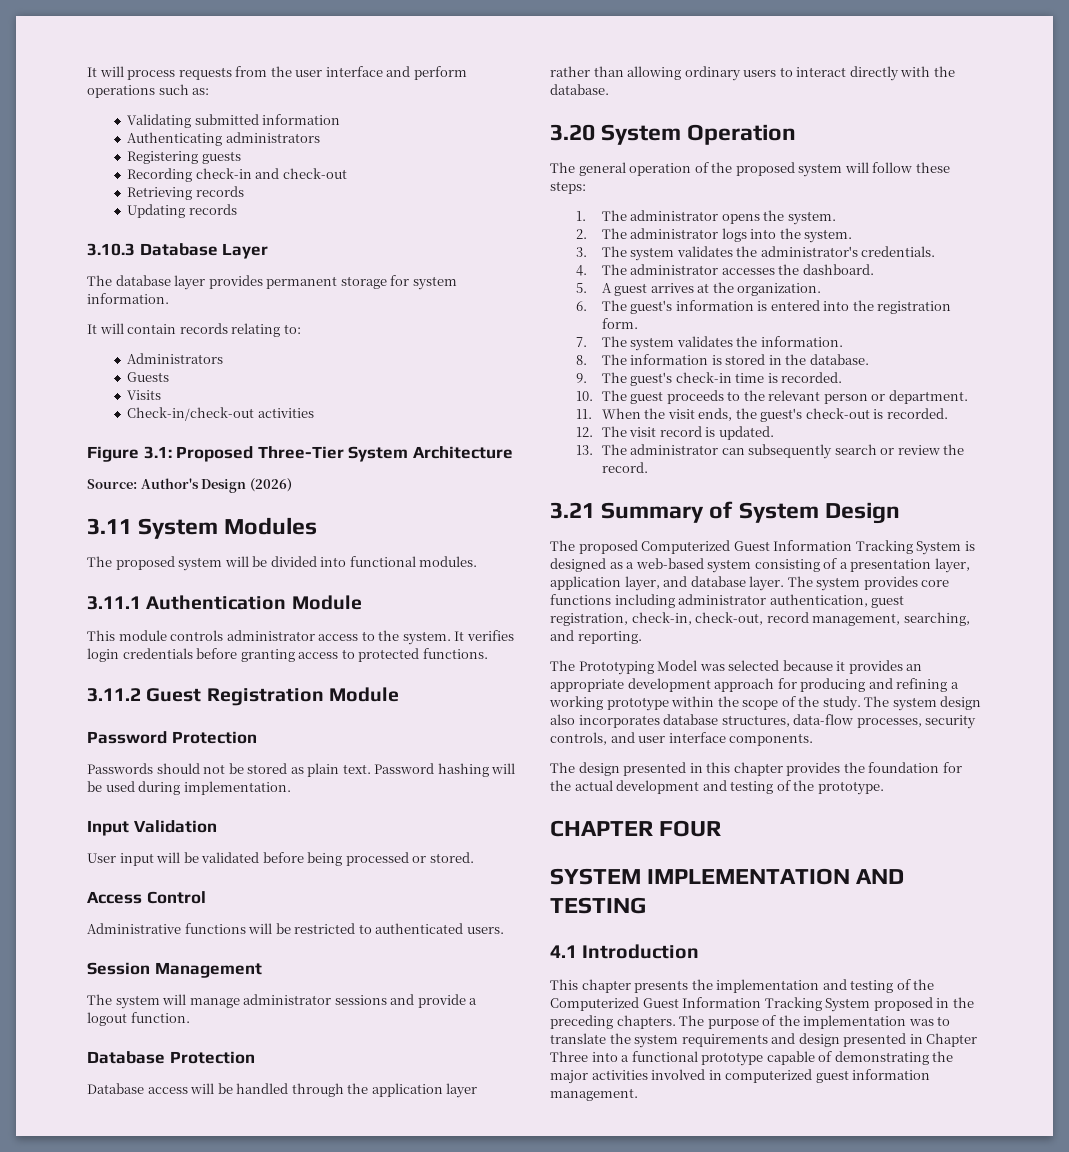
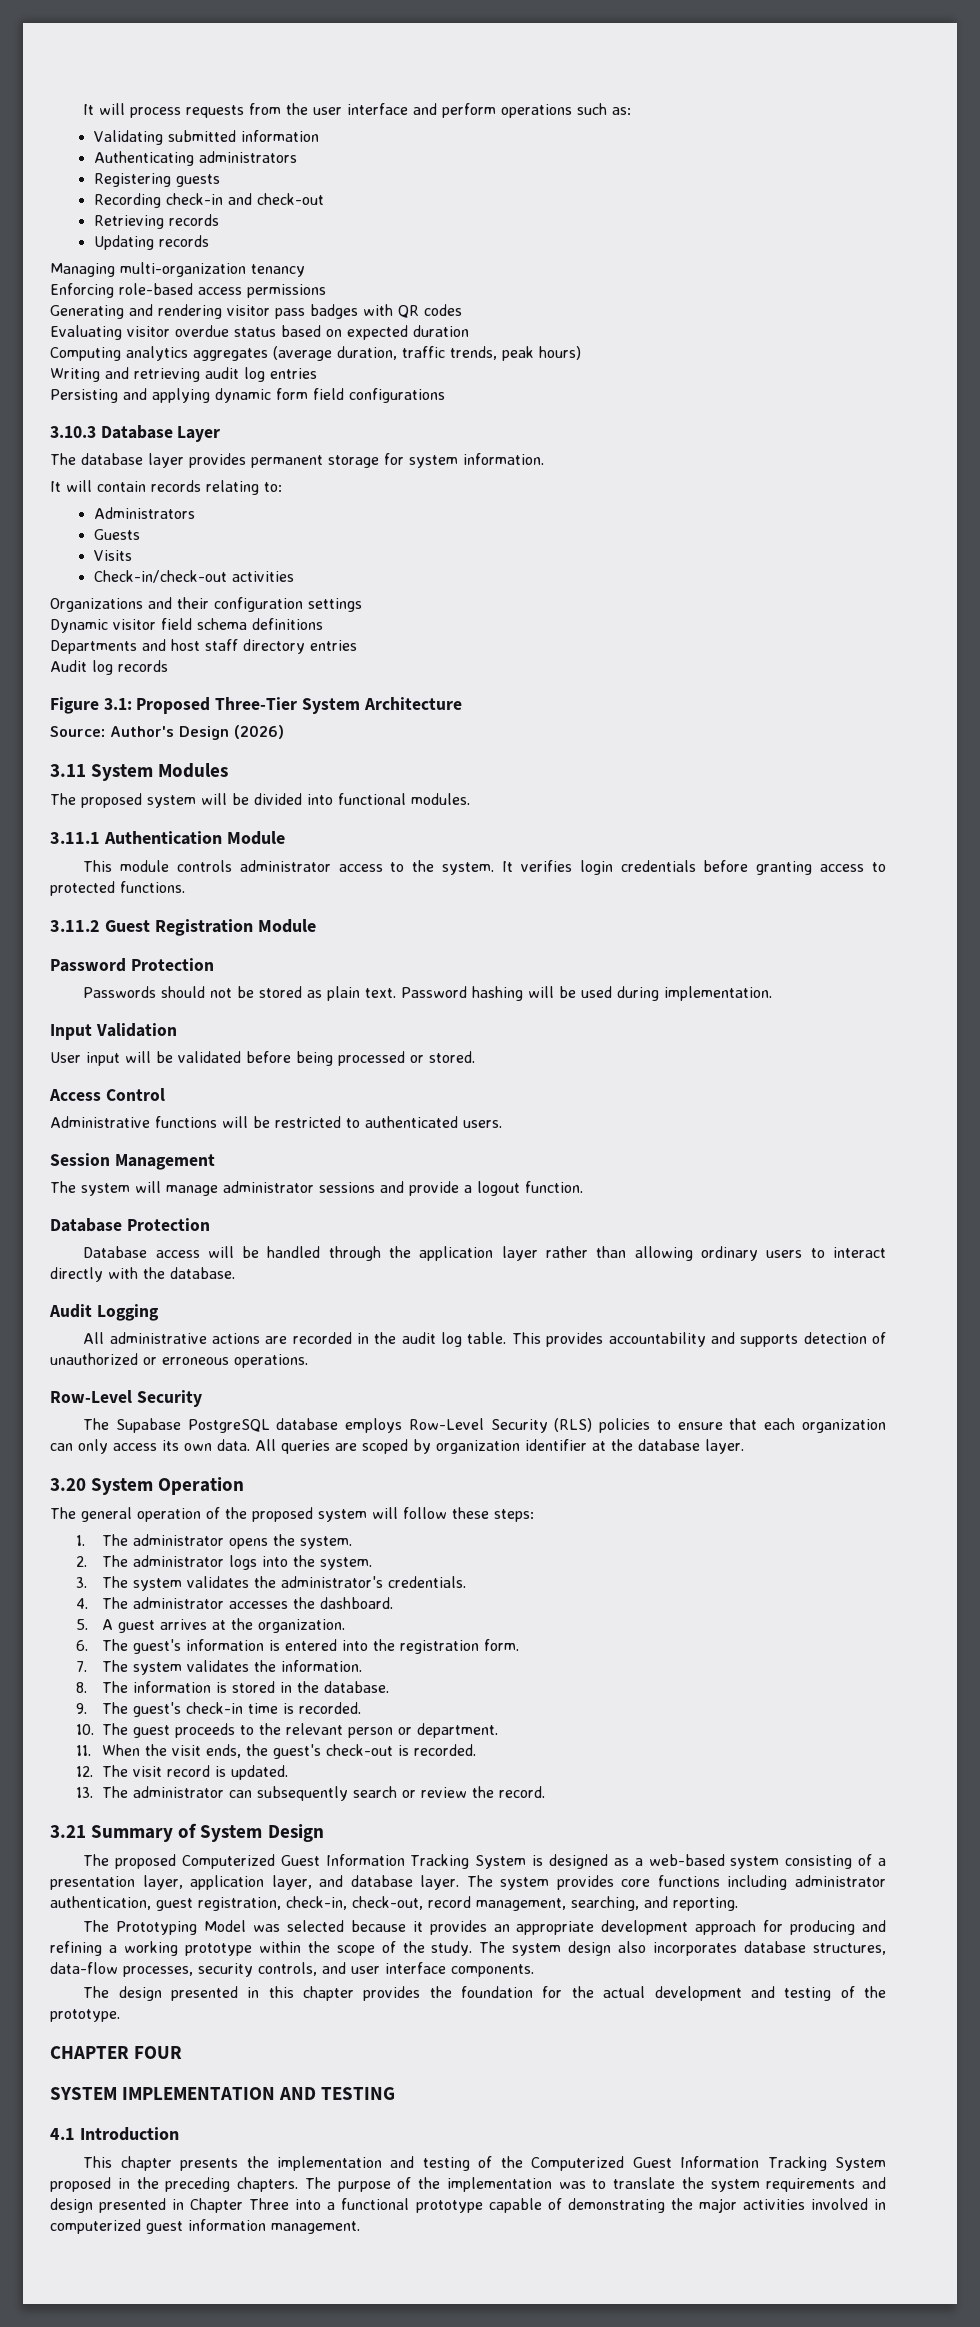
+ Managing multi-organization tenancy
+ Enforcing role-based access permissions
+ Generating and rendering visitor pass badges with QR codes
+ Evaluating visitor overdue status based on expected duration
+ Computing analytics aggregates (average duration, traffic trends, peak hours)
+ Writing and retrieving audit log entries
+ Persisting and applying dynamic form field configurations
+ Organizations and their configuration settings
+ Dynamic visitor field schema definitions
+ Departments and host staff directory entries
+ Audit log records
+ Audit Logging
+ All administrative actions are recorded in the audit log table. This provides accountability and supports detection of unauthorized or erroneous operations.
+ Row-Level Security
+ The Supabase PostgreSQL database employs Row-Level Security (RLS) policies to ensure that each organization can only access its own data. All queries are scoped by organization identifier at the database layer.

